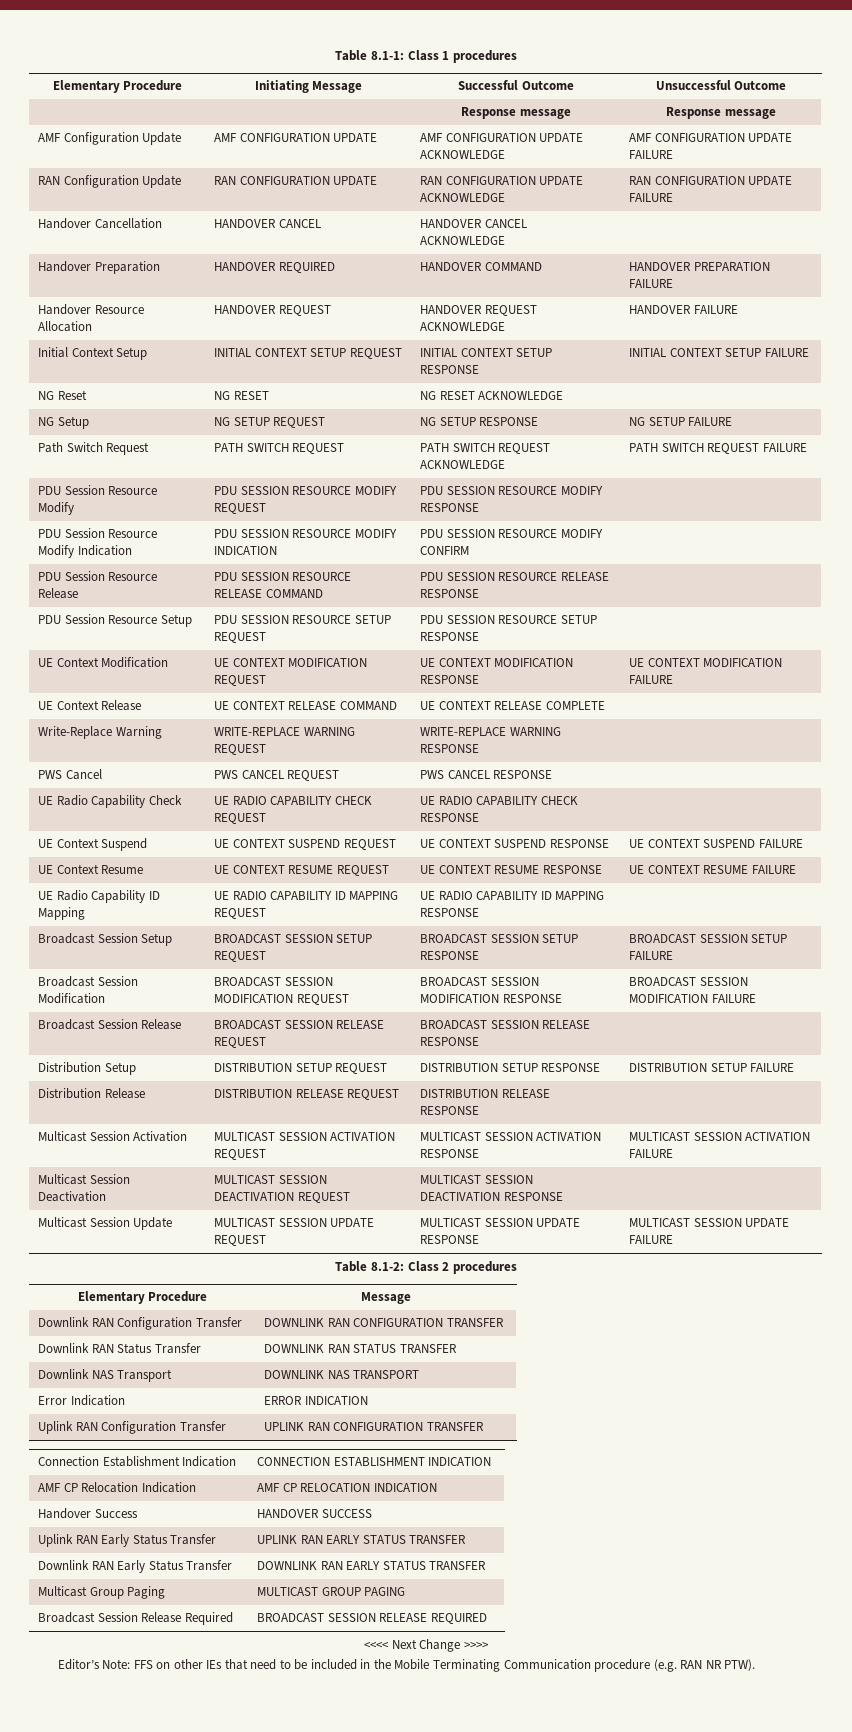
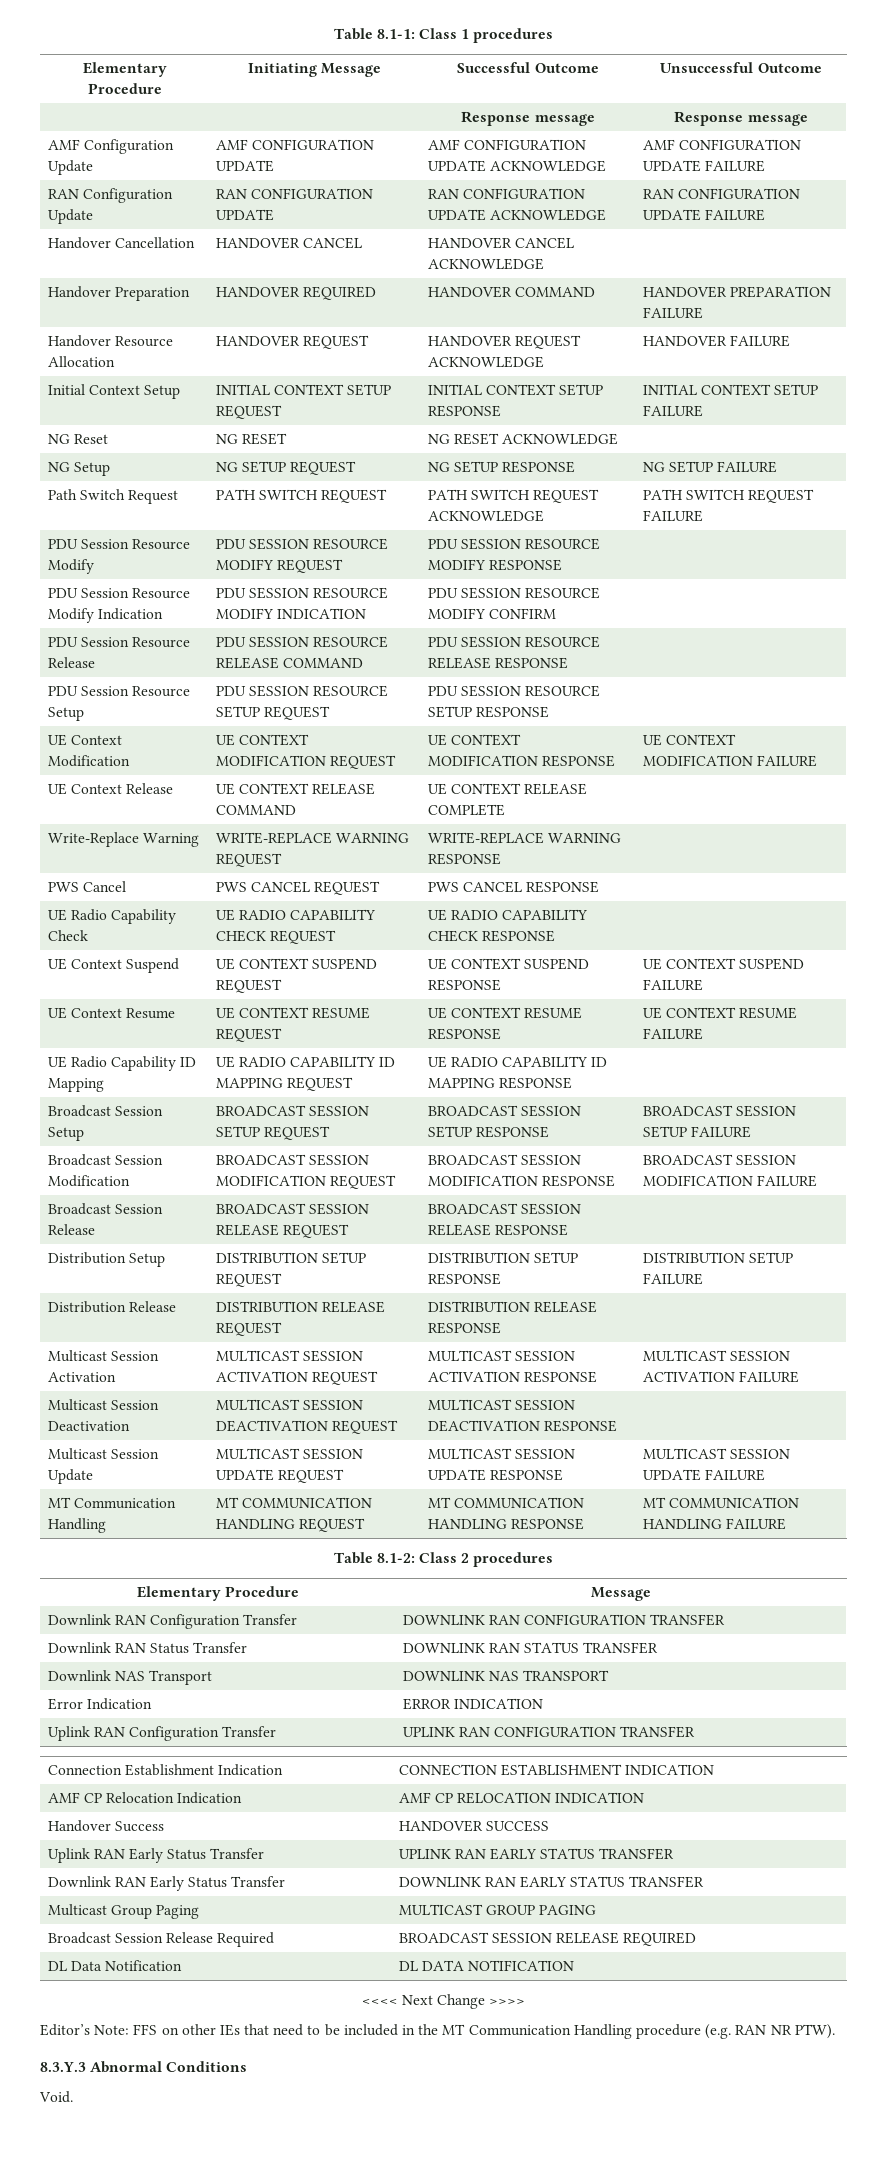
+ MT Communication Handling | MT COMMUNICATION HANDLING REQUEST | MT COMMUNICATION HANDLING RESPONSE | MT COMMUNICATION HANDLING FAILURE
+ DL Data Notification | DL DATA NOTIFICATION
- Editor’s Note: FFS on other IEs that need to be included in the Mobile Terminating Communication procedure (e.g. RAN NR PTW).
+ Editor’s Note: FFS on other IEs that need to be included in the MT Communication Handling procedure (e.g. RAN NR PTW).
+ 8.3.Y.3 Abnormal Conditions
+ Void.

